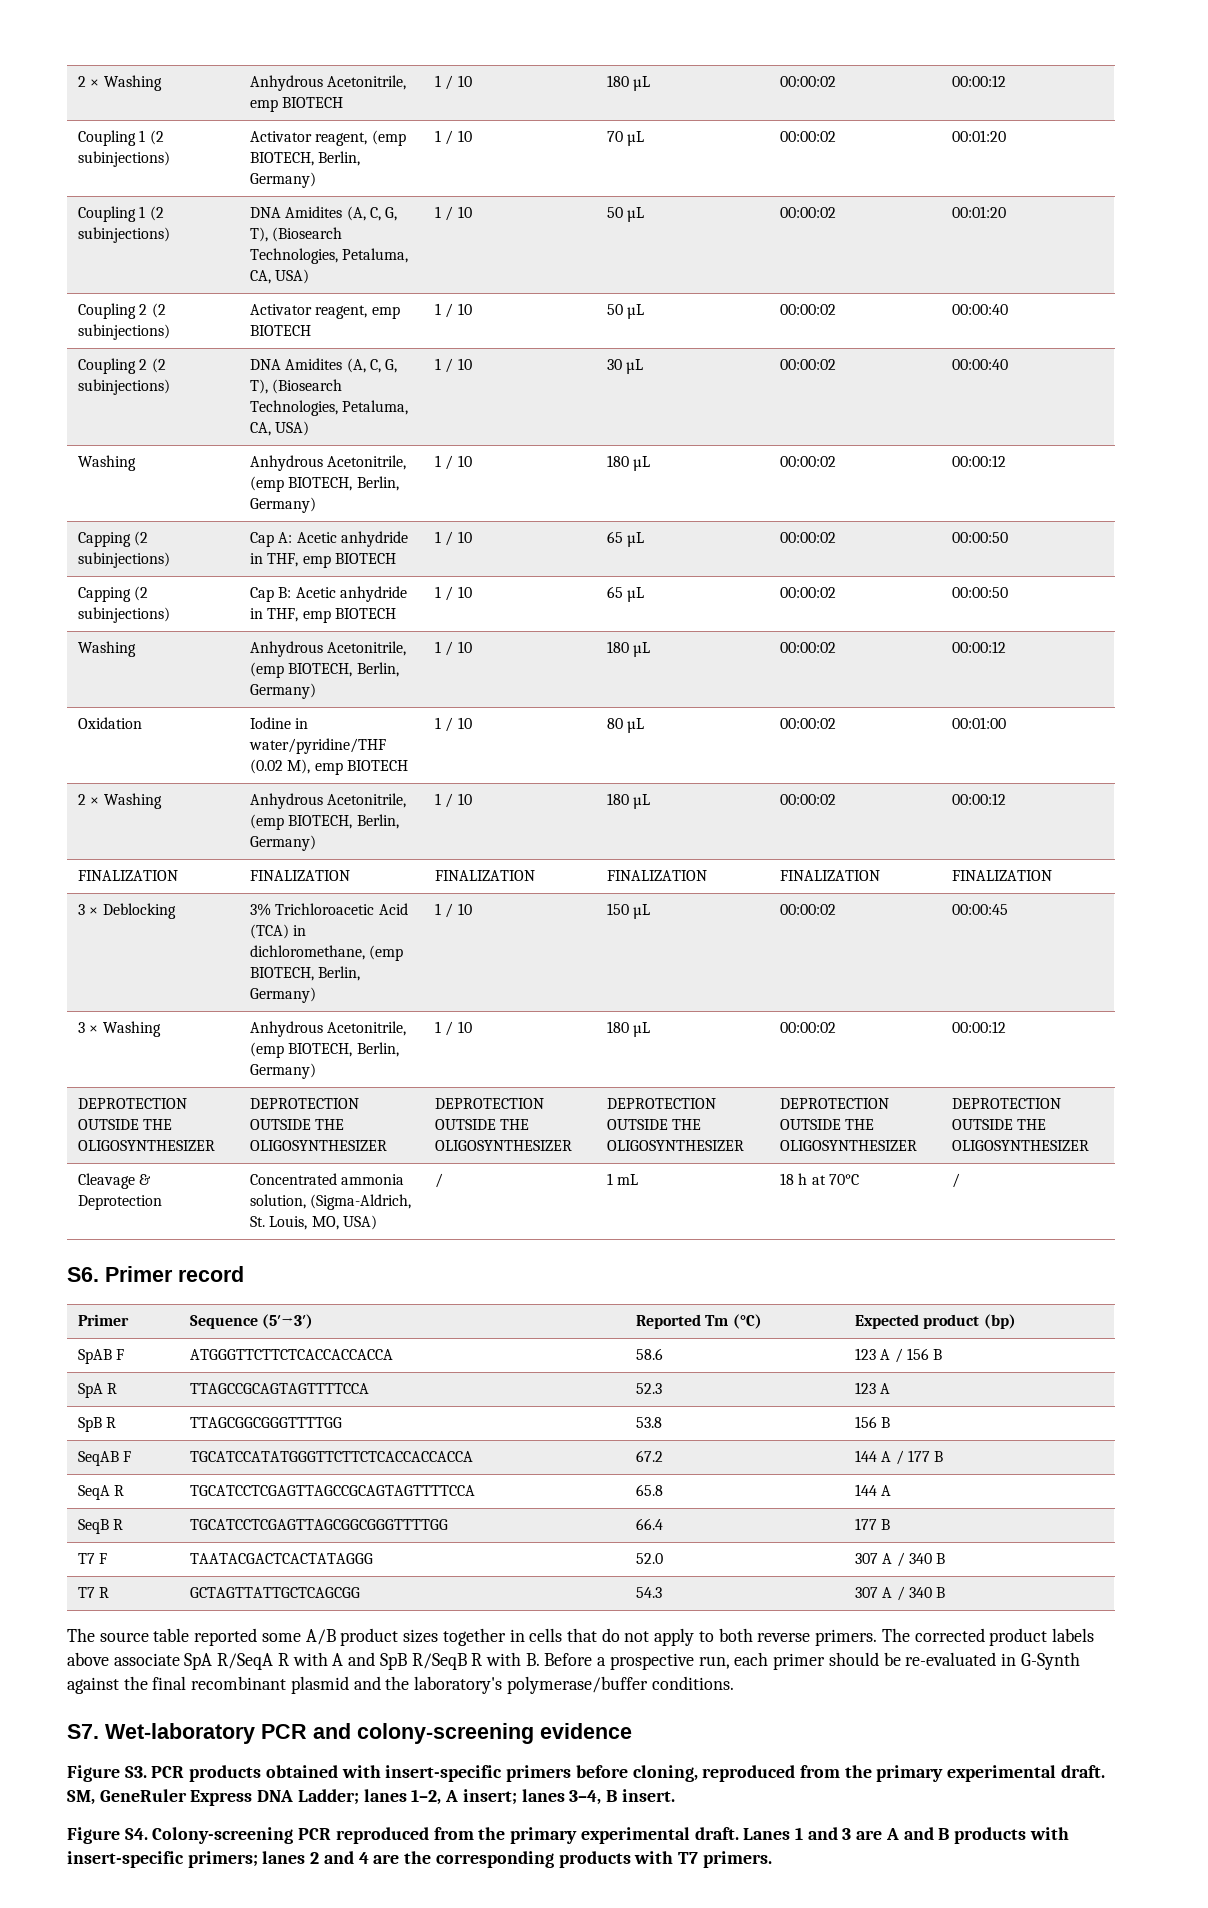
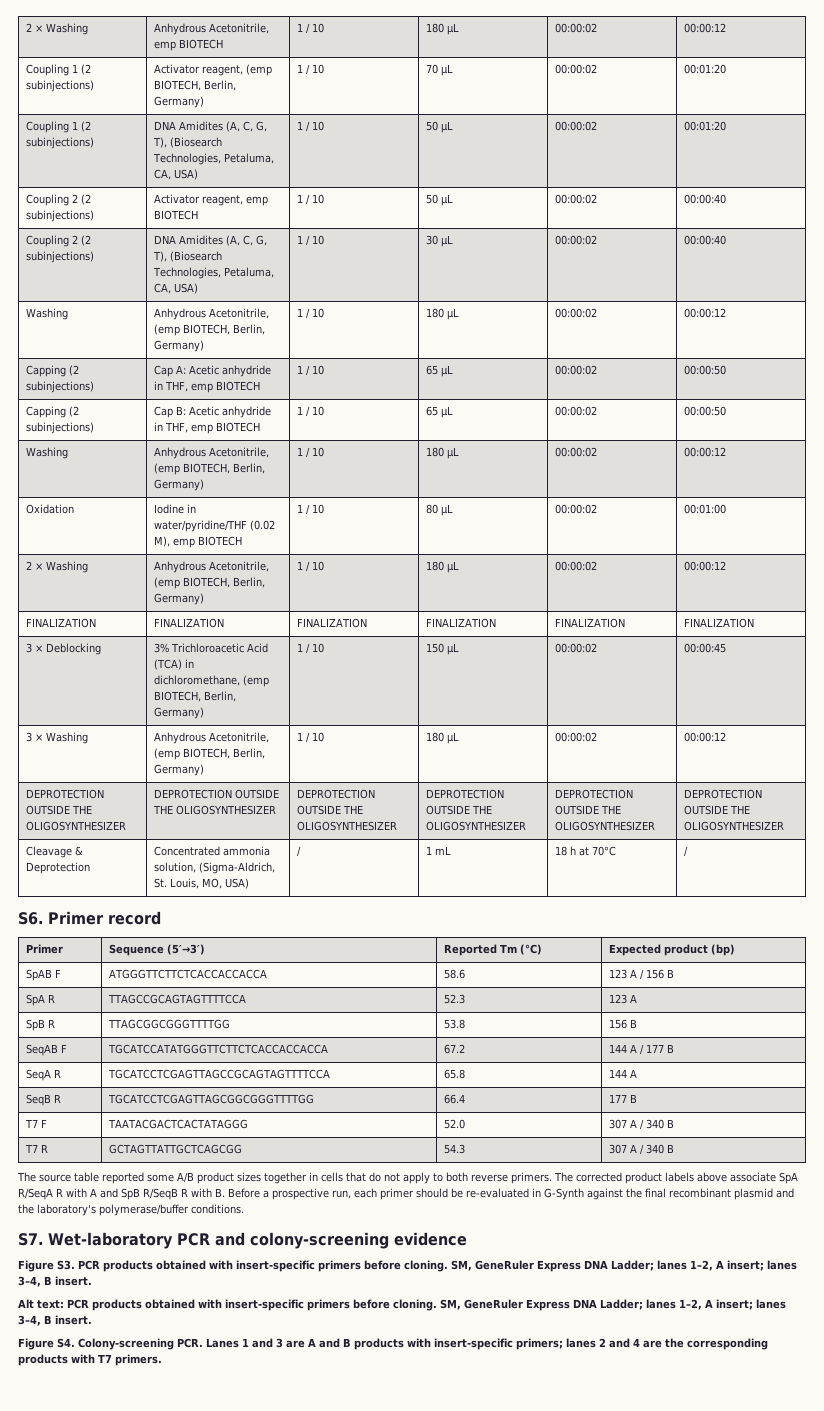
- Figure S3. PCR products obtained with insert-specific primers before cloning, reproduced from the primary experimental draft.
+ Figure S3. PCR products obtained with insert-specific primers before cloning. SM, GeneRuler Express DNA Ladder; lanes 1–2, A insert; lanes 3–4, B insert.
+ Alt text: PCR products obtained with insert-specific primers before cloning.
- Figure S4. Colony-screening PCR reproduced from the primary experimental draft. Lanes 1 and 3 are A and B products with insert-specific primers; lanes 2 and 4 are the corresponding products with T7 primers.
+ Figure S4. Colony-screening PCR. Lanes 1 and 3 are A and B products with insert-specific primers; lanes 2 and 4 are the corresponding products with T7 primers.

